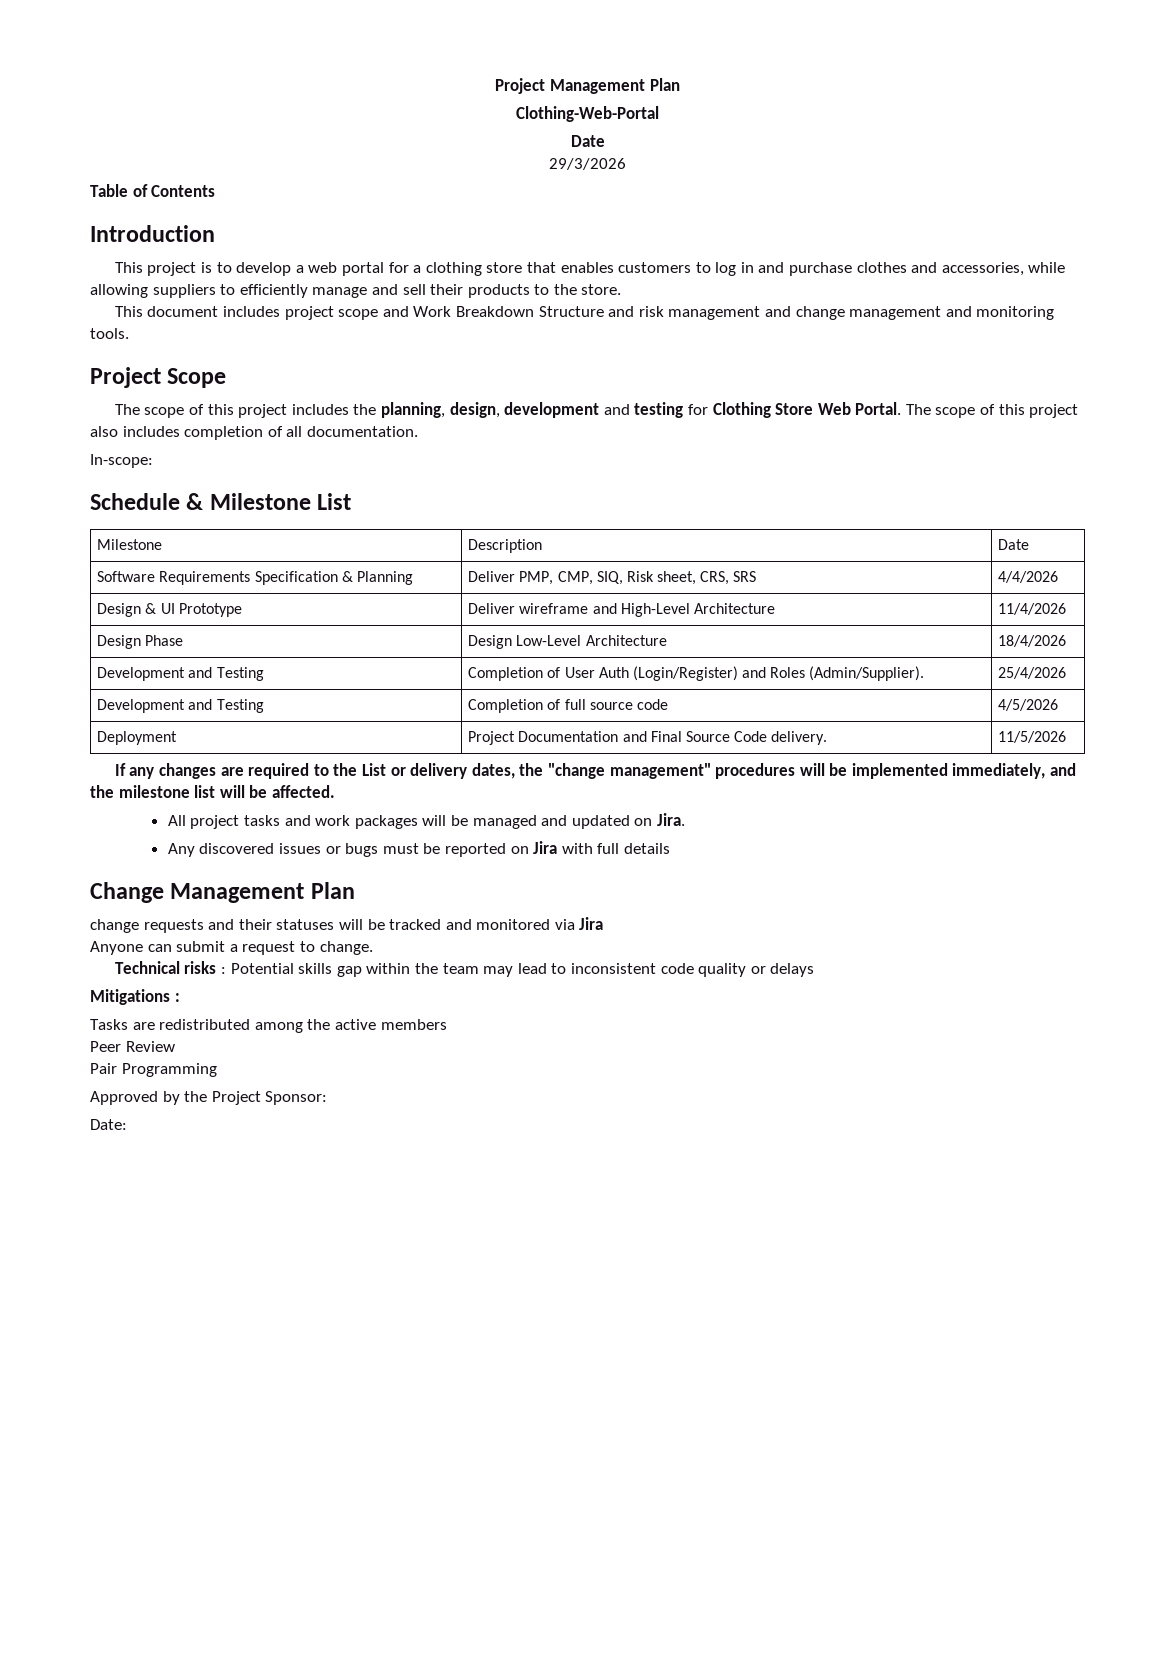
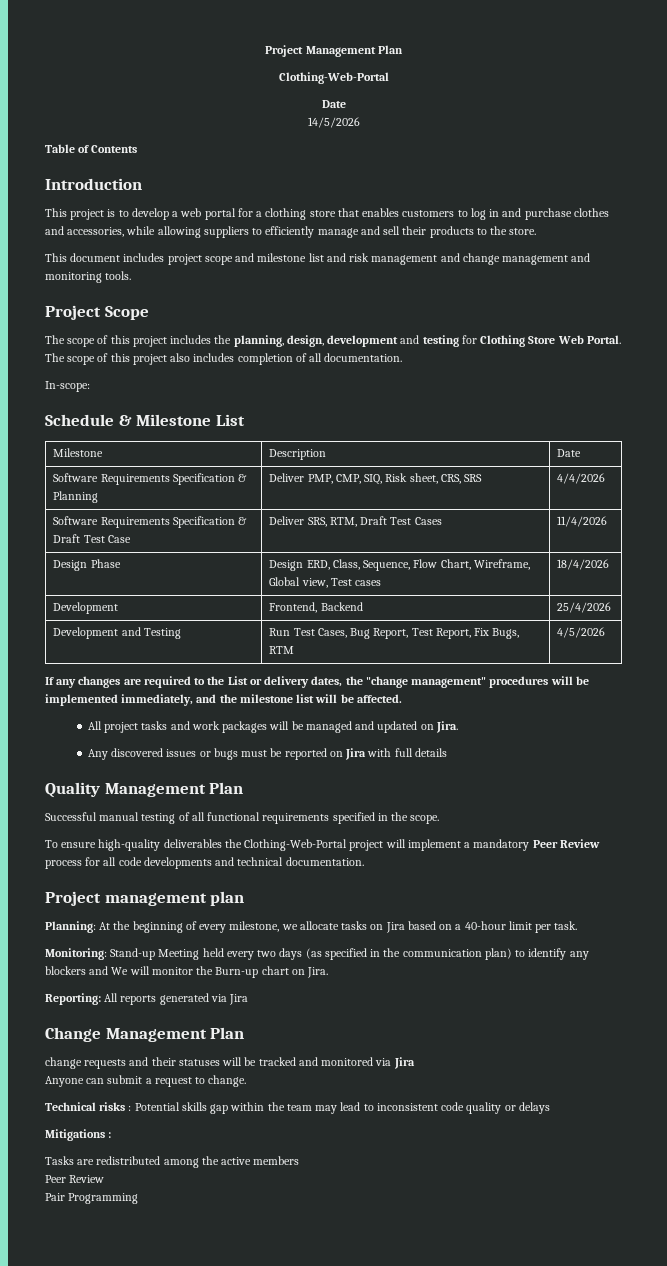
- 29/3/2026
+ 14/5/2026
- This document includes project scope and Work Breakdown Structure and risk management and change management and monitoring tools.
+ This document includes project scope and milestone list and risk management and change management and monitoring tools.
- Design & UI Prototype | Deliver wireframe and High-Level Architecture | 11/4/2026
- Design Phase | Design Low-Level Architecture | 18/4/2026
- Development and Testing | Completion of User Auth (Login/Register) and Roles (Admin/Supplier). | 25/4/2026
- Development and Testing | Completion of full source code | 4/5/2026
- Deployment | Project Documentation and Final Source Code delivery. | 11/5/2026
+ Software Requirements Specification & Draft Test Case | Deliver SRS, RTM, Draft Test Cases | 11/4/2026
+ Design Phase | Design ERD, Class, Sequence, Flow Chart, Wireframe, Global view, Test cases | 18/4/2026
+ Development | Frontend, Backend | 25/4/2026
+ Development and Testing | Run Test Cases, Bug Report, Test Report, Fix Bugs, RTM | 4/5/2026
+ Quality Management Plan
+ Successful manual testing of all functional requirements specified in the scope.
+ To ensure high-quality deliverables the Clothing-Web-Portal project will implement a mandatory Peer Review process for all code developments and technical documentation.
+ Project management plan
+ Planning: At the beginning of every milestone, we allocate tasks on Jira based on a 40-hour limit per task.
+ Monitoring: Stand-up Meeting held every two days (as specified in the communication plan) to identify any blockers and We will monitor the Burn-up chart on Jira.
+ Reporting: All reports generated via Jira
- Approved by the Project Sponsor:
- Date:

